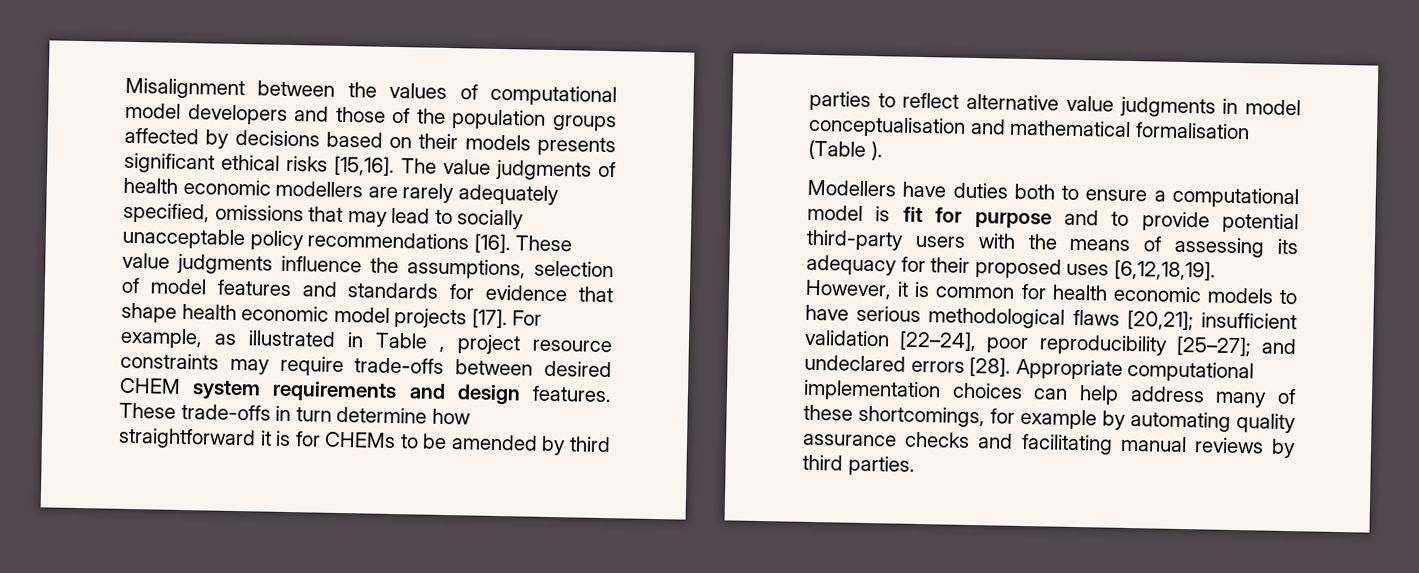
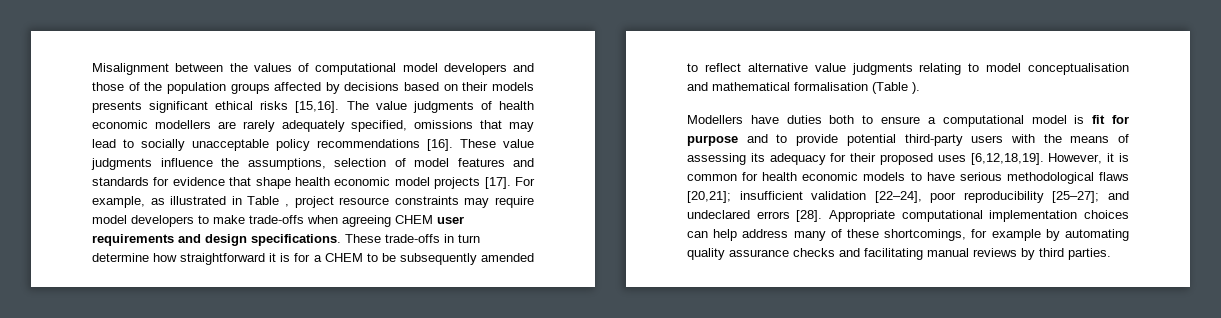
- For example, as illustrated in Table , project resource constraints may require trade-offs between desired CHEM system requirements and design features.
+ For example, as illustrated in Table , project resource constraints may require model developers to make trade-offs when agreeing CHEM user requirements and design specifications.
- These trade-offs in turn determine how straightforward it is for CHEMs to be amended by third parties to reflect alternative value judgments in model conceptualisation and mathematical formalisation (Table ).
+ These trade-offs in turn determine how straightforward it is for a CHEM to be subsequently amended to reflect alternative value judgments relating to model conceptualisation and mathematical formalisation (Table ).

